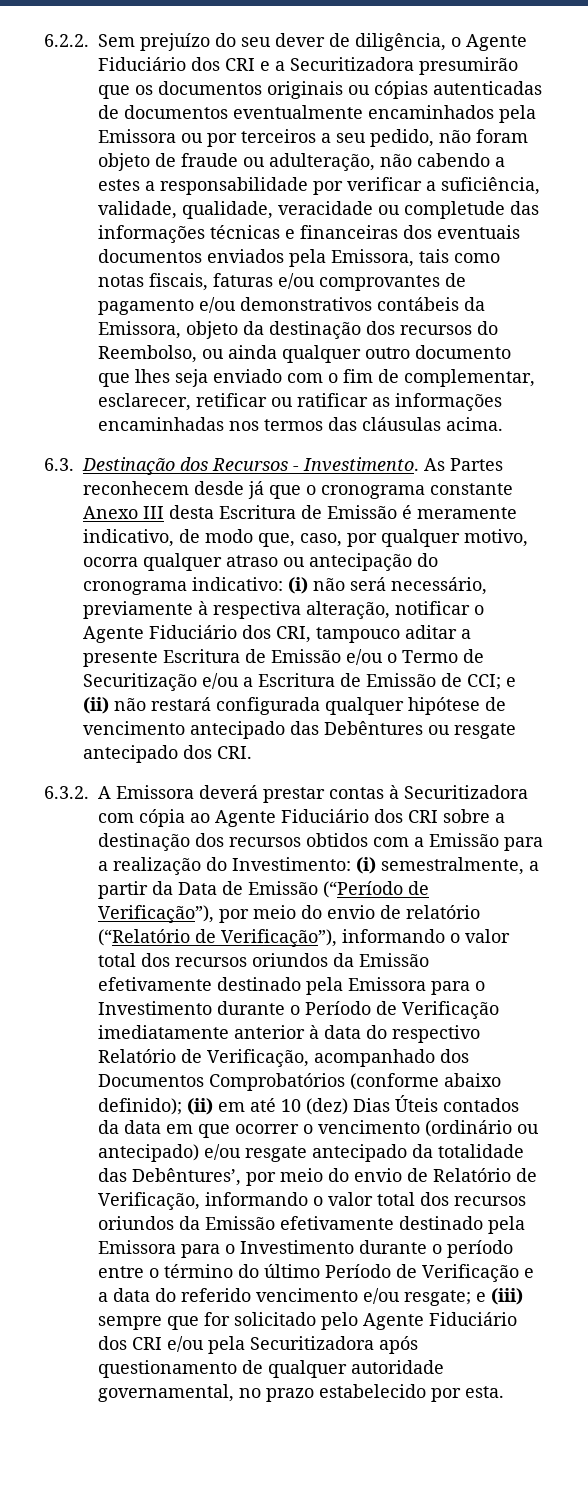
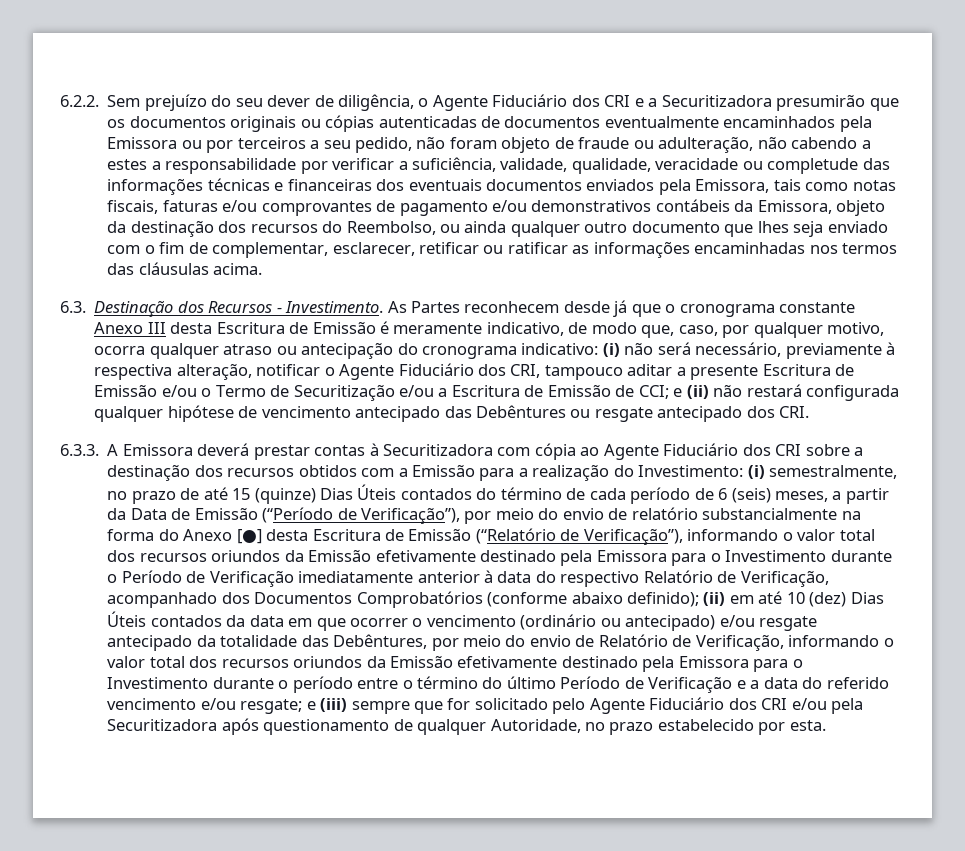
- 6.3.2. A Emissora deverá prestar contas à Securitizadora com cópia ao Agente Fiduciário dos CRI sobre a destinação dos recursos obtidos com a Emissão para a realização do Investimento:
+ 6.3.3. A Emissora deverá prestar contas à Securitizadora com cópia ao Agente Fiduciário dos CRI sobre a destinação dos recursos obtidos com a Emissão para a realização do Investimento:
- (i) semestralmente, a partir da Data de Emissão (“Período de Verificação”), por meio do envio de relatório (“Relatório de Verificação”), informando o valor total dos recursos oriundos da Emissão efetivamente destinado pela Emissora para o Investimento durante o Período de Verificação imediatamente anterior à data do respectivo Relatório de Verificação, acompanhado dos Documentos Comprobatórios (conforme abaixo definido);
+ (i) semestralmente, no prazo de até 15 (quinze) Dias Úteis contados do término de cada período de 6 (seis) meses, a partir da Data de Emissão (“Período de Verificação”), por meio do envio de relatório substancialmente na forma do Anexo [●] desta Escritura de Emissão (“Relatório de Verificação”), informando o valor total dos recursos oriundos da Emissão efetivamente destinado pela Emissora para o Investimento durante o Período de Verificação imediatamente anterior à data do respectivo Relatório de Verificação, acompanhado dos Documentos Comprobatórios (conforme abaixo definido);
- (ii) em até 10 (dez) Dias Úteis contados da data em que ocorrer o vencimento (ordinário ou antecipado) e/ou resgate antecipado da totalidade das Debêntures’, por meio do envio de Relatório de Verificação, informando o valor total dos recursos oriundos da Emissão efetivamente destinado pela Emissora para o Investimento durante o período entre o término do último Período de Verificação e a data do referido vencimento e/ou resgate;
+ (ii) em até 10 (dez) Dias Úteis contados da data em que ocorrer o vencimento (ordinário ou antecipado) e/ou resgate antecipado da totalidade das Debêntures, por meio do envio de Relatório de Verificação, informando o valor total dos recursos oriundos da Emissão efetivamente destinado pela Emissora para o Investimento durante o período entre o término do último Período de Verificação e a data do referido vencimento e/ou resgate;
- e (iii) sempre que for solicitado pelo Agente Fiduciário dos CRI e/ou pela Securitizadora após questionamento de qualquer autoridade governamental, no prazo estabelecido por esta.
+ e (iii) sempre que for solicitado pelo Agente Fiduciário dos CRI e/ou pela Securitizadora após questionamento de qualquer Autoridade, no prazo estabelecido por esta.

